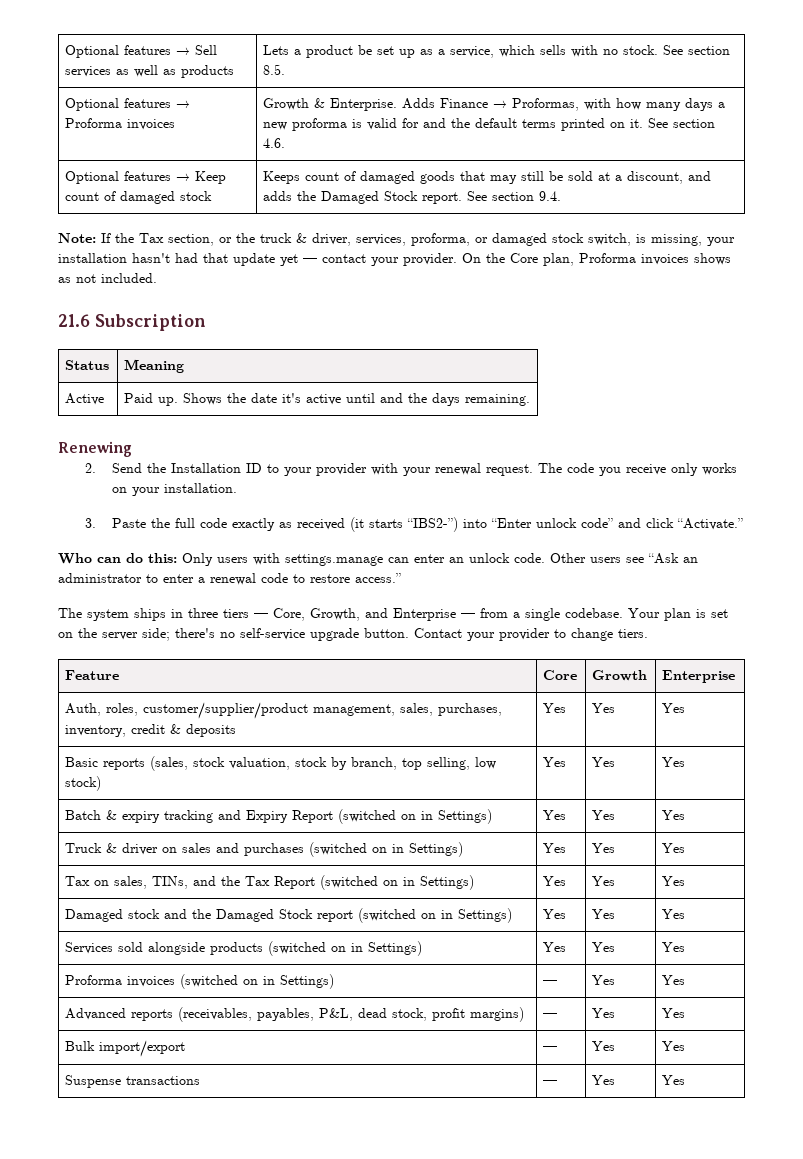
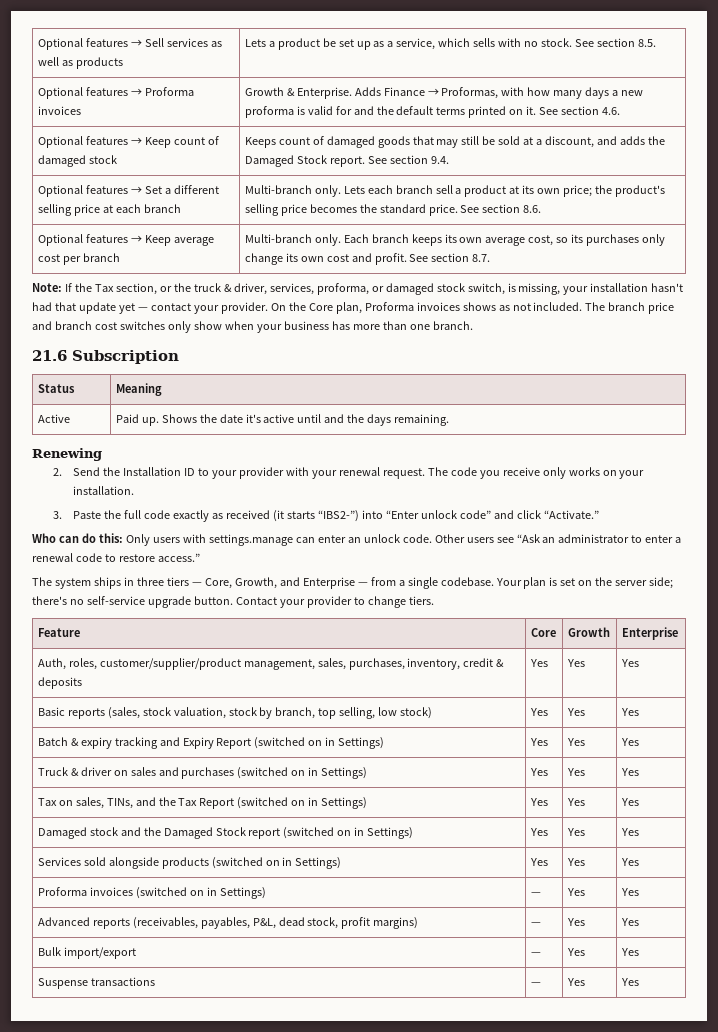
+ Optional features → Set a different selling price at each branch | Multi-branch only. Lets each branch sell a product at its own price; the product's selling price becomes the standard price. See section 8.6.
+ Optional features → Keep average cost per branch | Multi-branch only. Each branch keeps its own average cost, so its purchases only change its own cost and profit. See section 8.7.
+ The branch price and branch cost switches only show when your business has more than one branch.

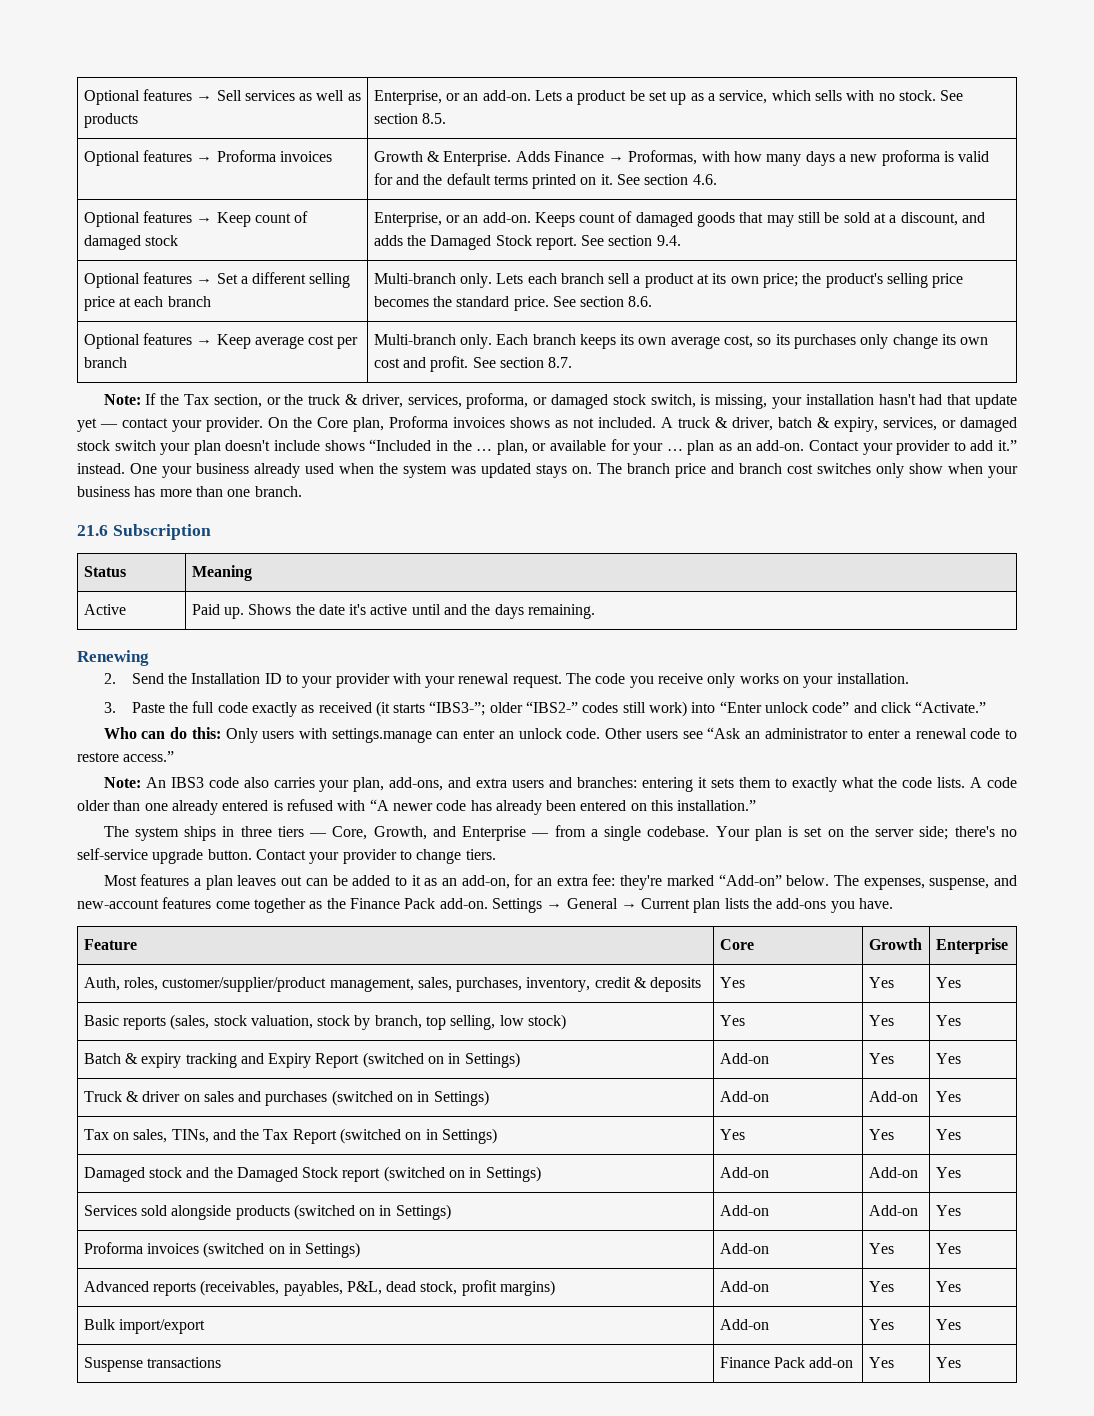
- Optional features → Sell services as well as products | Lets a product be set up as a service, which sells with no stock. See section 8.5.
+ Optional features → Sell services as well as products | Enterprise, or an add-on. Lets a product be set up as a service, which sells with no stock. See section 8.5.
- Optional features → Keep count of damaged stock | Keeps count of damaged goods that may still be sold at a discount, and adds the Damaged Stock report. See section 9.4.
+ Optional features → Keep count of damaged stock | Enterprise, or an add-on. Keeps count of damaged goods that may still be sold at a discount, and adds the Damaged Stock report. See section 9.4.
+ A truck & driver, batch & expiry, services, or damaged stock switch your plan doesn't include shows “Included in the … plan, or available for your … plan as an add-on. Contact your provider to add it.” instead. One your business already used when the system was updated stays on.
- 3. Paste the full code exactly as received (it starts “IBS2-”) into “Enter unlock code” and click “Activate.”
+ 3. Paste the full code exactly as received (it starts “IBS3-”; older “IBS2-” codes still work) into “Enter unlock code” and click “Activate.”
+ Note: An IBS3 code also carries your plan, add-ons, and extra users and branches: entering it sets them to exactly what the code lists. A code older than one already entered is refused with “A newer code has already been entered on this installation.”
+ Most features a plan leaves out can be added to it as an add-on, for an extra fee: they're marked “Add-on” below. The expenses, suspense, and new-account features come together as the Finance Pack add-on. Settings → General → Current plan lists the add-ons you have.
- Batch & expiry tracking and Expiry Report (switched on in Settings) | Yes | Yes | Yes
+ Batch & expiry tracking and Expiry Report (switched on in Settings) | Add-on | Yes | Yes
- Truck & driver on sales and purchases (switched on in Settings) | Yes | Yes | Yes
+ Truck & driver on sales and purchases (switched on in Settings) | Add-on | Add-on | Yes
- Damaged stock and the Damaged Stock report (switched on in Settings) | Yes | Yes | Yes
+ Damaged stock and the Damaged Stock report (switched on in Settings) | Add-on | Add-on | Yes
- Services sold alongside products (switched on in Settings) | Yes | Yes | Yes
+ Services sold alongside products (switched on in Settings) | Add-on | Add-on | Yes
- Proforma invoices (switched on in Settings) | — | Yes | Yes
+ Proforma invoices (switched on in Settings) | Add-on | Yes | Yes
- Advanced reports (receivables, payables, P&L, dead stock, profit margins) | — | Yes | Yes
+ Advanced reports (receivables, payables, P&L, dead stock, profit margins) | Add-on | Yes | Yes
- Bulk import/export | — | Yes | Yes
+ Bulk import/export | Add-on | Yes | Yes
- Suspense transactions | — | Yes | Yes
+ Suspense transactions | Finance Pack add-on | Yes | Yes

